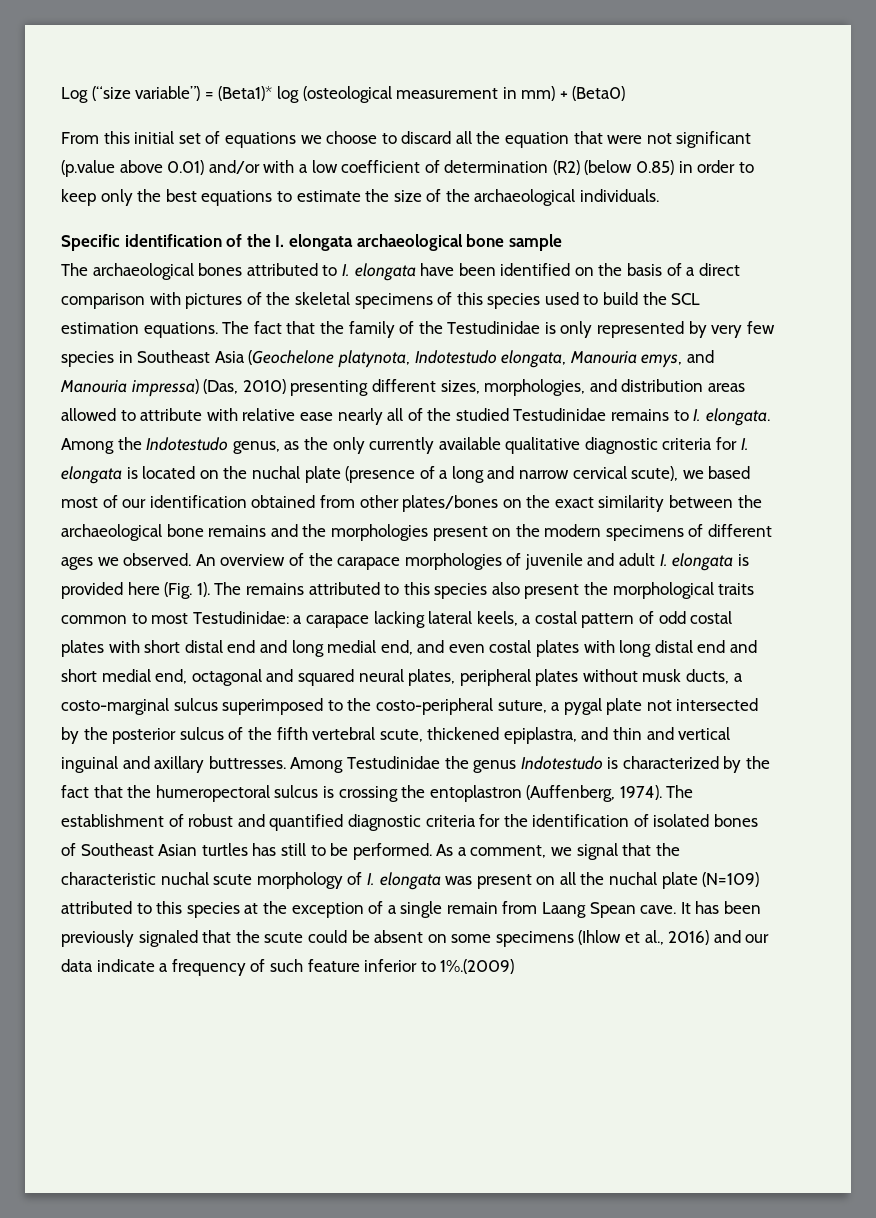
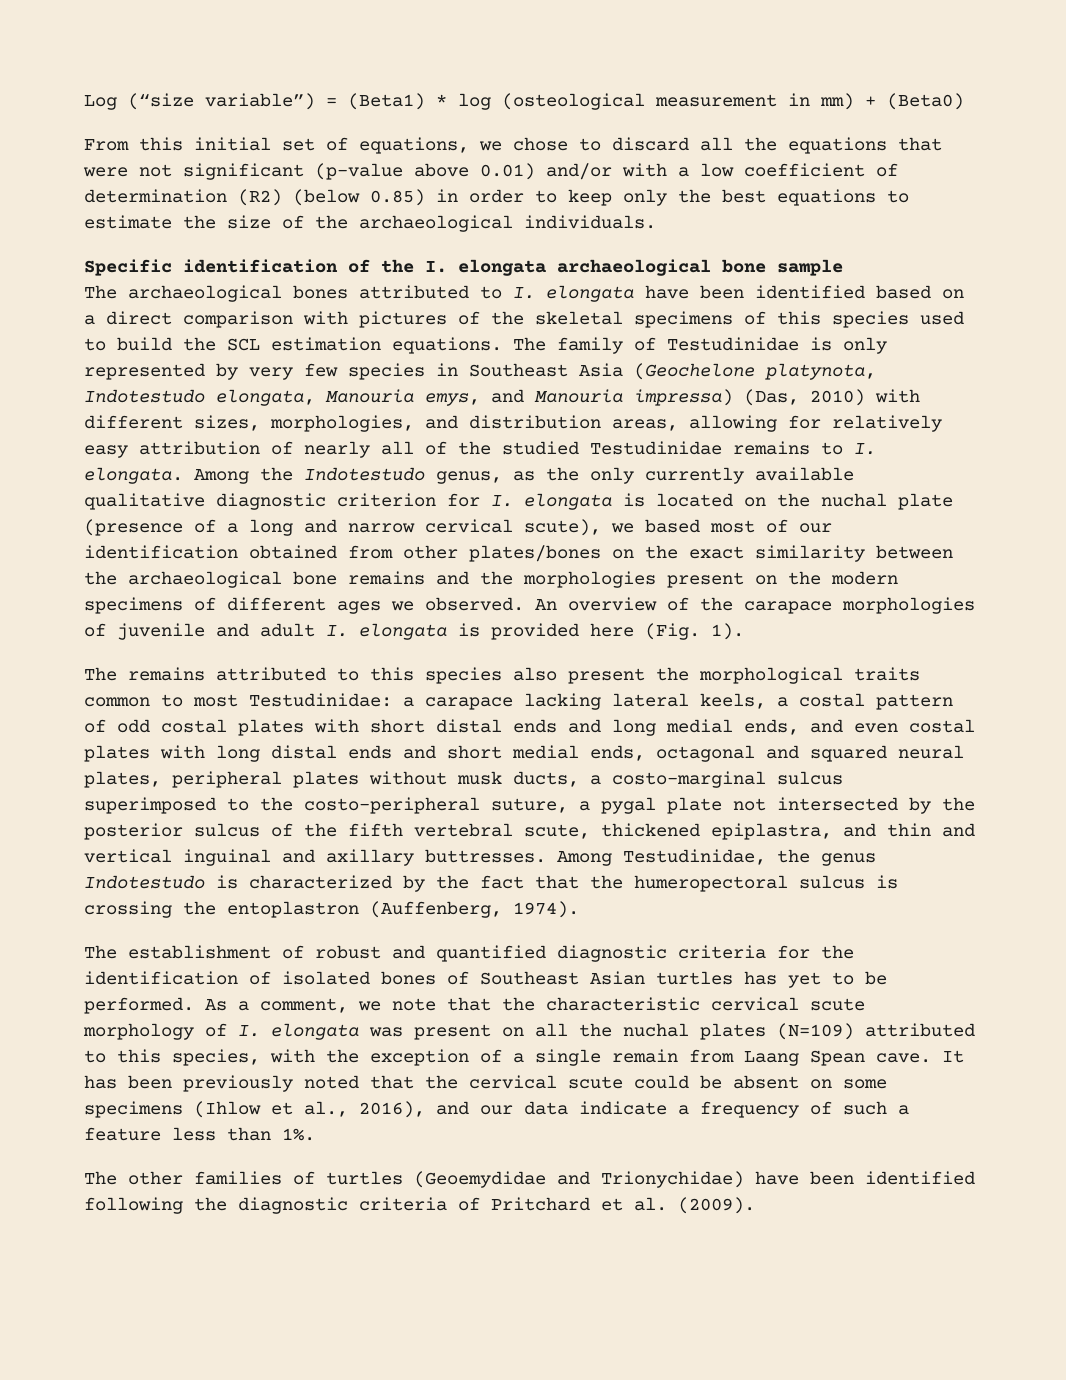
- Log (“size variable”) = (Beta1)* log (osteological measurement in mm) + (Beta0)
+ Log (“size variable”) = (Beta1) * log (osteological measurement in mm) + (Beta0)
- From this initial set of equations we choose to discard all the equation that were not significant (p.value above 0.01) and/or with a low coefficient of determination (R2) (below 0.85) in order to keep only the best equations to estimate the size of the archaeological individuals.
+ From this initial set of equations, we chose to discard all the equations that were not significant (p-value above 0.01) and/or with a low coefficient of determination (R2) (below 0.85) in order to keep only the best equations to estimate the size of the archaeological individuals.
- The archaeological bones attributed to I. elongata have been identified on the basis of a direct comparison with pictures of the skeletal specimens of this species used to build the SCL estimation equations.
+ The archaeological bones attributed to I. elongata have been identified based on a direct comparison with pictures of the skeletal specimens of this species used to build the SCL estimation equations.
- The fact that the family of the Testudinidae is only represented by very few species in Southeast Asia (Geochelone platynota, Indotestudo elongata, Manouria emys, and Manouria impressa) (Das, 2010) presenting different sizes, morphologies, and distribution areas allowed to attribute with relative ease nearly all of the studied Testudinidae remains to I. elongata.
+ The family of Testudinidae is only represented by very few species in Southeast Asia (Geochelone platynota, Indotestudo elongata, Manouria emys, and Manouria impressa) (Das, 2010) with different sizes, morphologies, and distribution areas, allowing for relatively easy attribution of nearly all of the studied Testudinidae remains to I. elongata.
- Among the Indotestudo genus, as the only currently available qualitative diagnostic criteria for I. elongata is located on the nuchal plate (presence of a long and narrow cervical scute), we based most of our identification obtained from other plates/bones on the exact similarity between the archaeological bone remains and the morphologies present on the modern specimens of different ages we observed.
+ Among the Indotestudo genus, as the only currently available qualitative diagnostic criterion for I. elongata is located on the nuchal plate (presence of a long and narrow cervical scute), we based most of our identification obtained from other plates/bones on the exact similarity between the archaeological bone remains and the morphologies present on the modern specimens of different ages we observed.
- An overview of the carapace morphologies of juvenile and adult I. elongata is provided here (Fig. 1). The remains attributed to this species also present the morphological traits common to most Testudinidae:
+ An overview of the carapace morphologies of juvenile and adult I. elongata is provided here (Fig. 1).
+ The remains attributed to this species also present the morphological traits common to most Testudinidae:
- a carapace lacking lateral keels, a costal pattern of odd costal plates with short distal end and long medial end, and even costal plates with long distal end and short medial end, octagonal and squared neural plates, peripheral plates without musk ducts, a costo-marginal sulcus superimposed to the costo-peripheral suture, a pygal plate not intersected by the posterior sulcus of the fifth vertebral scute, thickened epiplastra, and thin and vertical inguinal and axillary buttresses.
+ a carapace lacking lateral keels, a costal pattern of odd costal plates with short distal ends and long medial ends, and even costal plates with long distal ends and short medial ends, octagonal and squared neural plates, peripheral plates without musk ducts, a costo-marginal sulcus superimposed to the costo-peripheral suture, a pygal plate not intersected by the posterior sulcus of the fifth vertebral scute, thickened epiplastra, and thin and vertical inguinal and axillary buttresses.
- Among Testudinidae the genus Indotestudo is characterized by the fact that the humeropectoral sulcus is crossing the entoplastron (Auffenberg, 1974). The establishment of robust and quantified diagnostic criteria for the identification of isolated bones of Southeast Asian turtles has still to be performed.
+ Among Testudinidae, the genus Indotestudo is characterized by the fact that the humeropectoral sulcus is crossing the entoplastron (Auffenberg, 1974).
+ The establishment of robust and quantified diagnostic criteria for the identification of isolated bones of Southeast Asian turtles has yet to be performed.
- As a comment, we signal that the characteristic nuchal scute morphology of I. elongata was present on all the nuchal plate (N=109) attributed to this species at the exception of a single remain from Laang Spean cave.
+ As a comment, we note that the characteristic cervical scute morphology of I. elongata was present on all the nuchal plates (N=109) attributed to this species, with the exception of a single remain from Laang Spean cave.
- It has been previously signaled that the scute could be absent on some specimens (Ihlow et al., 2016) and our data indicate a frequency of such feature inferior to 1%.(2009)
+ It has been previously noted that the cervical scute could be absent on some specimens (Ihlow et al., 2016), and our data indicate a frequency of such a feature less than 1%.
+ The other families of turtles (Geoemydidae and Trionychidae) have been identified following the diagnostic criteria of Pritchard et al. (2009).

